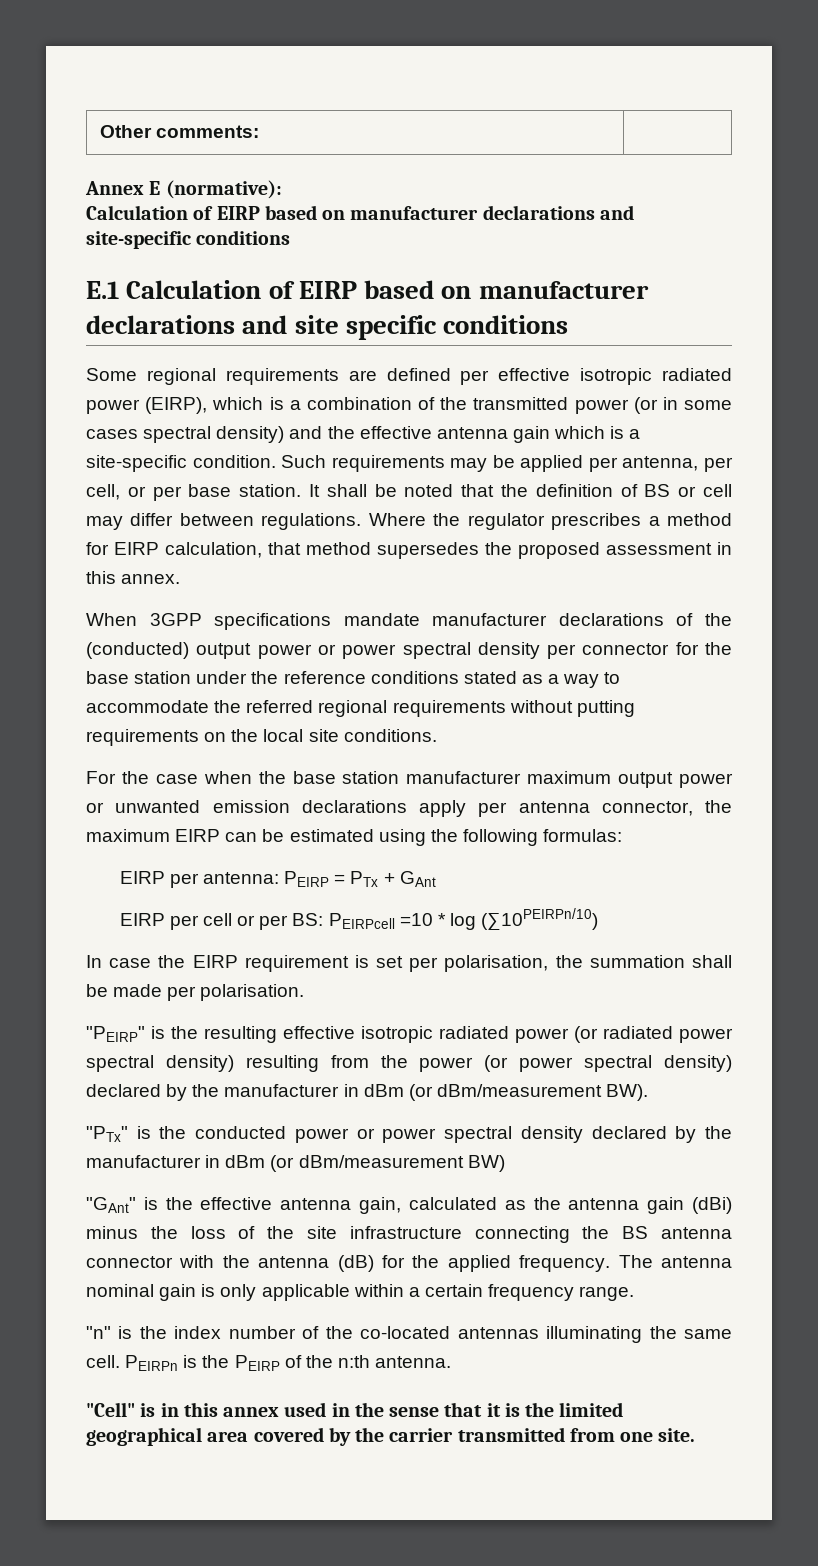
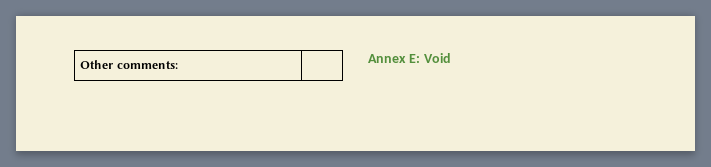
- Annex E (normative):
- Calculation of EIRP based on manufacturer declarations and site-specific conditions
- E.1 Calculation of EIRP based on manufacturer declarations and site specific conditions
- Some regional requirements are defined per effective isotropic radiated power (EIRP), which is a combination of the transmitted power (or in some cases spectral density) and the effective antenna gain which is a site-specific condition. Such requirements may be applied per antenna, per cell, or per base station. It shall be noted that the definition of BS or cell may differ between regulations. Where the regulator prescribes a method for EIRP calculation, that method supersedes the proposed assessment in this annex.
- When 3GPP specifications mandate manufacturer declarations of the (conducted) output power or power spectral density per connector for the base station under the reference conditions stated as a way to accommodate the referred regional requirements without putting requirements on the local site conditions.
- For the case when the base station manufacturer maximum output power or unwanted emission declarations apply per antenna connector, the maximum EIRP can be estimated using the following formulas:
- EIRP per antenna: PEIRP = PTx + GAnt
- EIRP per cell or per BS: PEIRPcell =10 * log (∑10PEIRPn/10)
- In case the EIRP requirement is set per polarisation, the summation shall be made per polarisation.
- "PEIRP" is the resulting effective isotropic radiated power (or radiated power spectral density) resulting from the power (or power spectral density) declared by the manufacturer in dBm (or dBm/measurement BW).
- "PTx" is the conducted power or power spectral density declared by the manufacturer in dBm (or dBm/measurement BW)
- "GAnt" is the effective antenna gain, calculated as the antenna gain (dBi) minus the loss of the site infrastructure connecting the BS antenna connector with the antenna (dB) for the applied frequency. The antenna nominal gain is only applicable within a certain frequency range.
- "n" is the index number of the co-located antennas illuminating the same cell. PEIRPn is the PEIRP of the n:th antenna.
- "Cell" is in this annex used in the sense that it is the limited geographical area covered by the carrier transmitted from one site.
+ Annex E: Void

